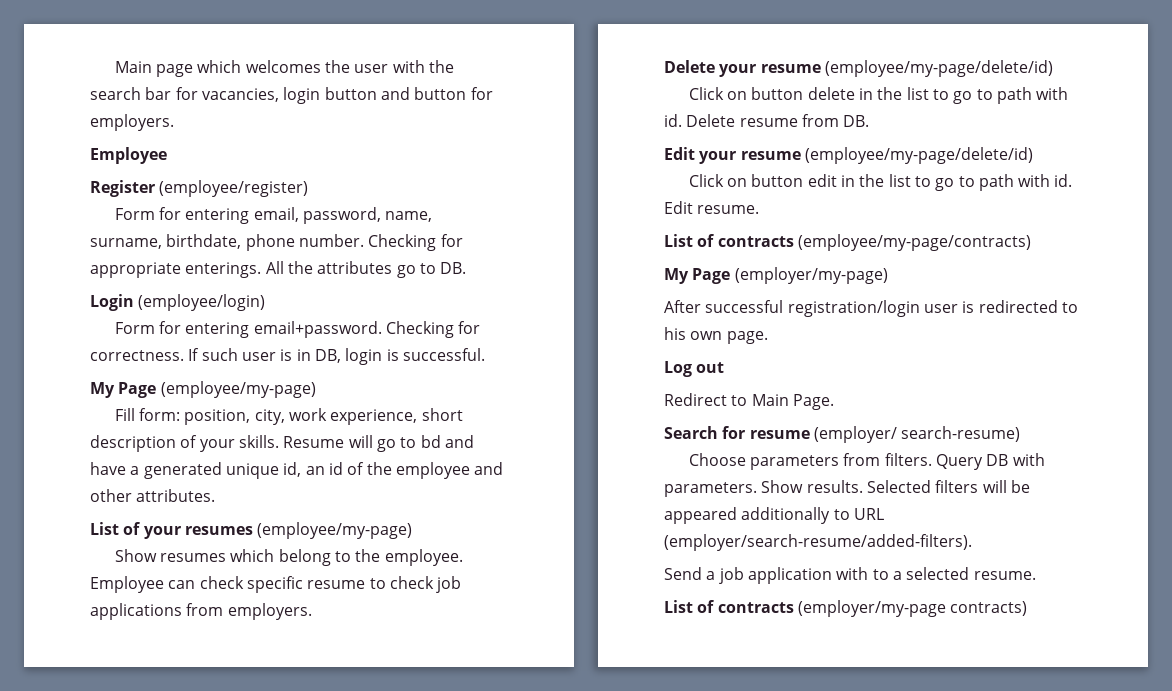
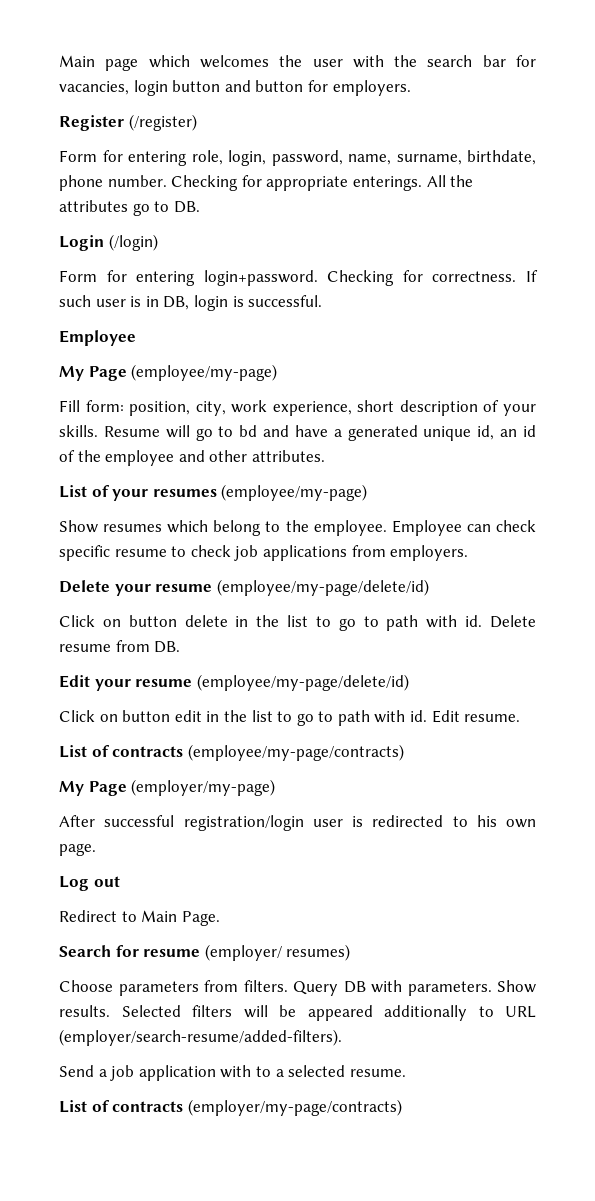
  Main page which welcomes the user with the search bar for vacancies, login button and button for employers.
- Employee
- Register (employee/register)
- Form for entering email, password, name, surname, birthdate, phone number.
+ Register (/register)
+ Form for entering role, login, password, name, surname, birthdate, phone number.
- Login (employee/login)
- Form for entering email+password.
+ Login (/login)
+ Form for entering login+password.
  If such user is in DB, login is successful.
+ Employee
- Search for resume (employer/ search-resume)
+ Search for resume (employer/ resumes)
- List of contracts (employer/my-page contracts)
+ List of contracts (employer/my-page/contracts)

